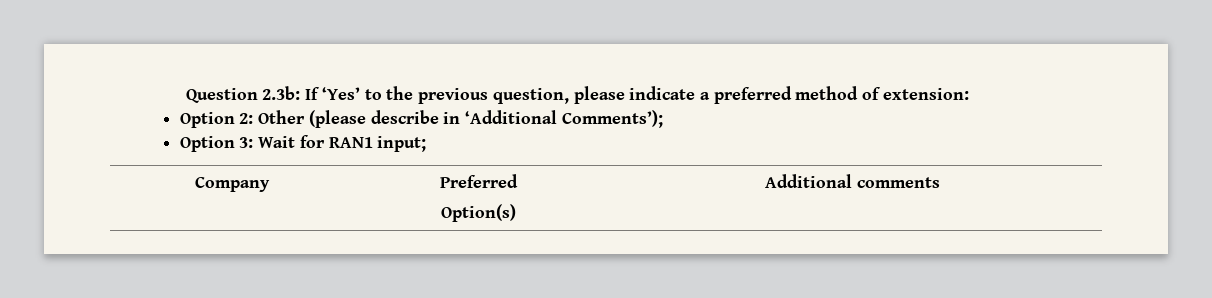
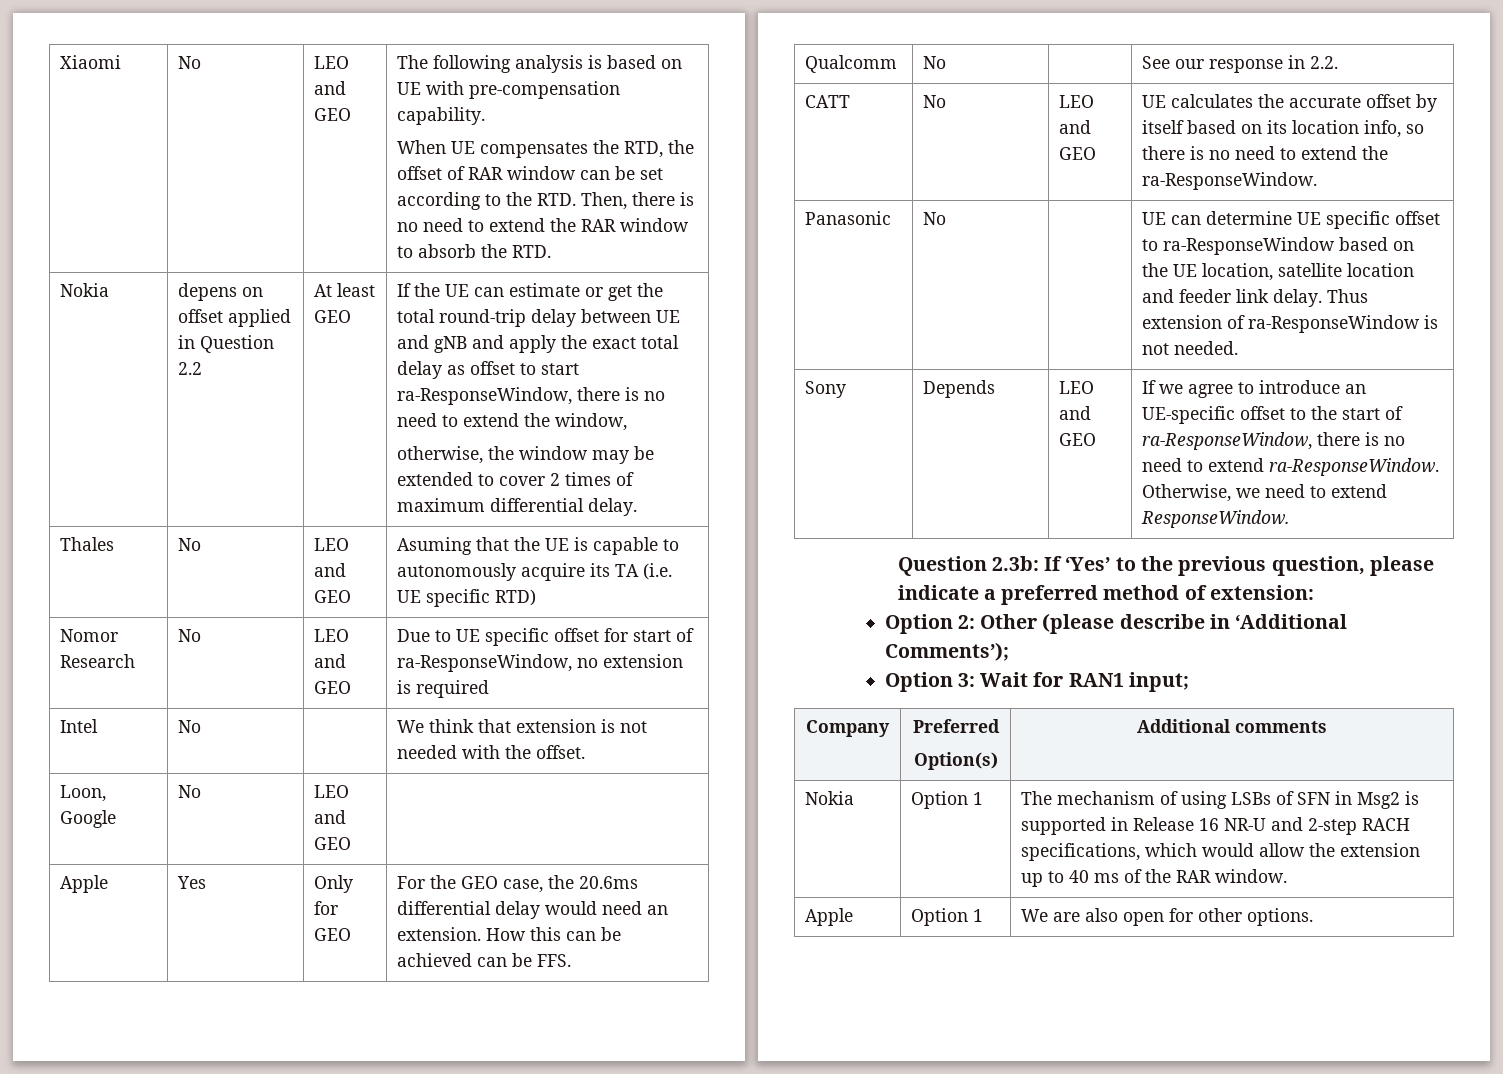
+ Xiaomi | No | LEO and GEO | The following analysis is based on UE with pre-compensation capability.
+ When UE compensates the RTD, the offset of RAR window can be set according to the RTD. Then, there is no need to extend the RAR window to absorb the RTD.
+ Nokia | depens on offset applied in Question 2.2 | At least GEO | If the UE can estimate or get the total round-trip delay between UE and gNB and apply the exact total delay as offset to start ra-ResponseWindow, there is no need to extend the window,
+ otherwise, the window may be extended to cover 2 times of maximum differential delay.
+ Thales | No | LEO and GEO | Asuming that the UE is capable to autonomously acquire its TA (i.e. UE specific RTD)
+ Nomor Research | No | LEO and GEO | Due to UE specific offset for start of ra-ResponseWindow, no extension is required
+ Intel | No | | We think that extension is not needed with the offset.
+ Loon, Google | No | LEO and GEO |
+ Apple | Yes | Only for GEO | For the GEO case, the 20.6ms differential delay would need an extension. How this can be achieved can be FFS.
+ Qualcomm | No | | See our response in 2.2.
+ CATT | No | LEO and GEO | UE calculates the accurate offset by itself based on its location info, so there is no need to extend the ra-ResponseWindow.
+ Panasonic | No | | UE can determine UE specific offset to ra-ResponseWindow based on the UE location, satellite location and feeder link delay. Thus extension of ra-ResponseWindow is not needed.
+ Sony | Depends | LEO and GEO | If we agree to introduce an UE-specific offset to the start of ra-ResponseWindow, there is no need to extend ra-ResponseWindow. Otherwise, we need to extend ResponseWindow.
+ Nokia | Option 1 | The mechanism of using LSBs of SFN in Msg2 is supported in Release 16 NR-U and 2-step RACH specifications, which would allow the extension up to 40 ms of the RAR window.
+ Apple | Option 1 | We are also open for other options.

